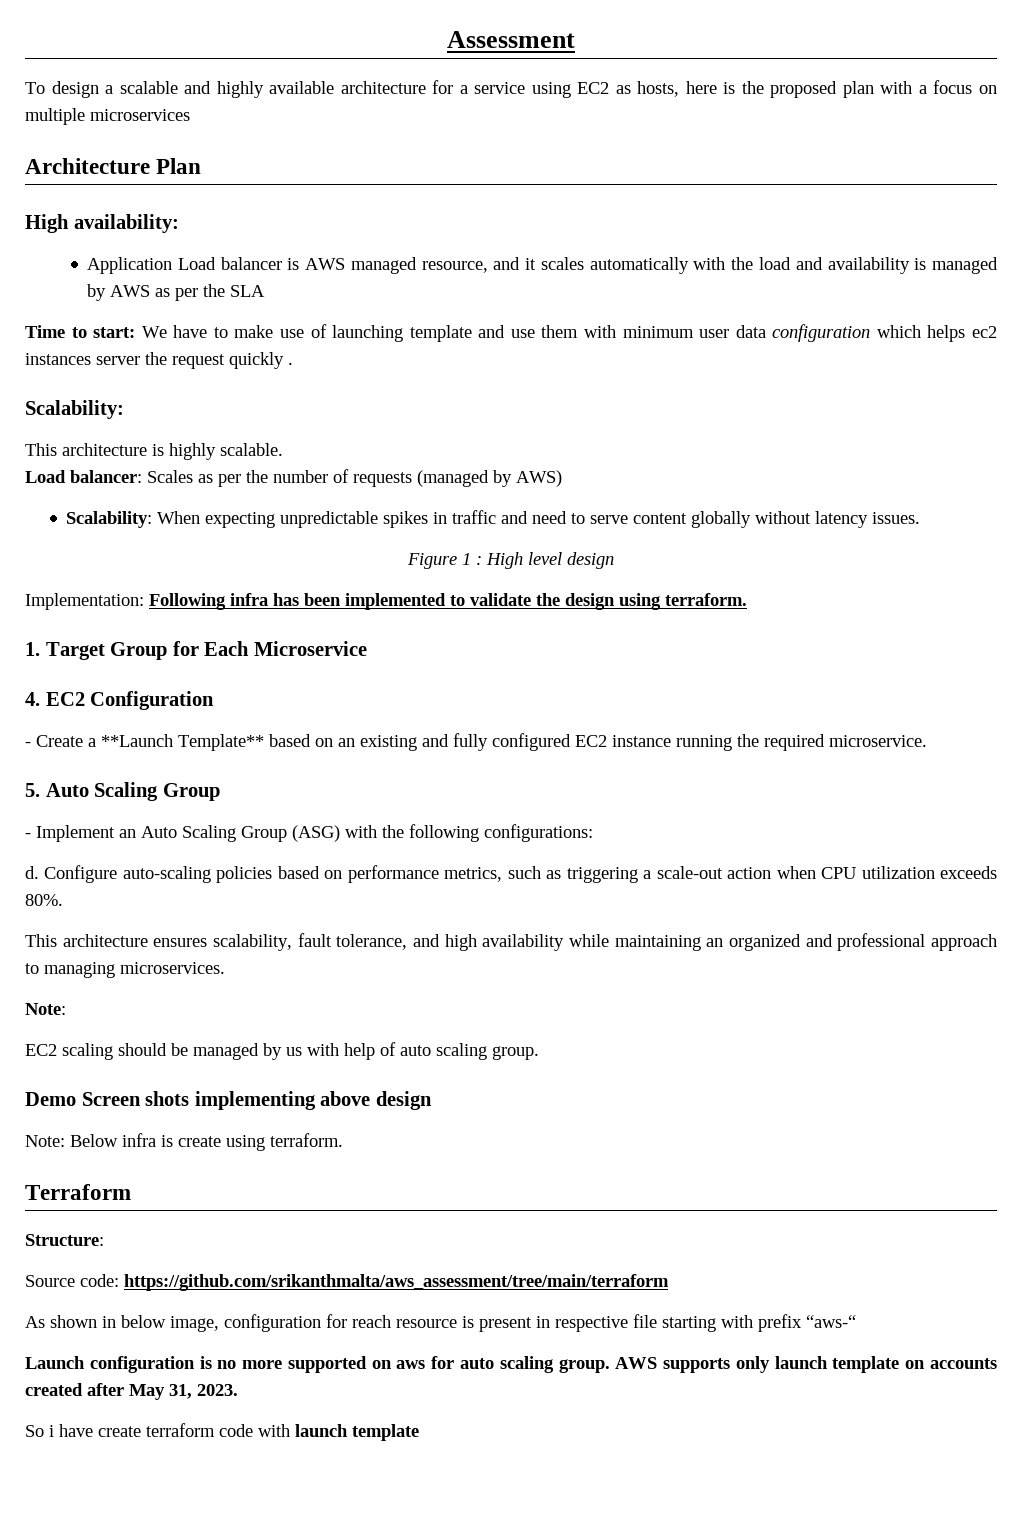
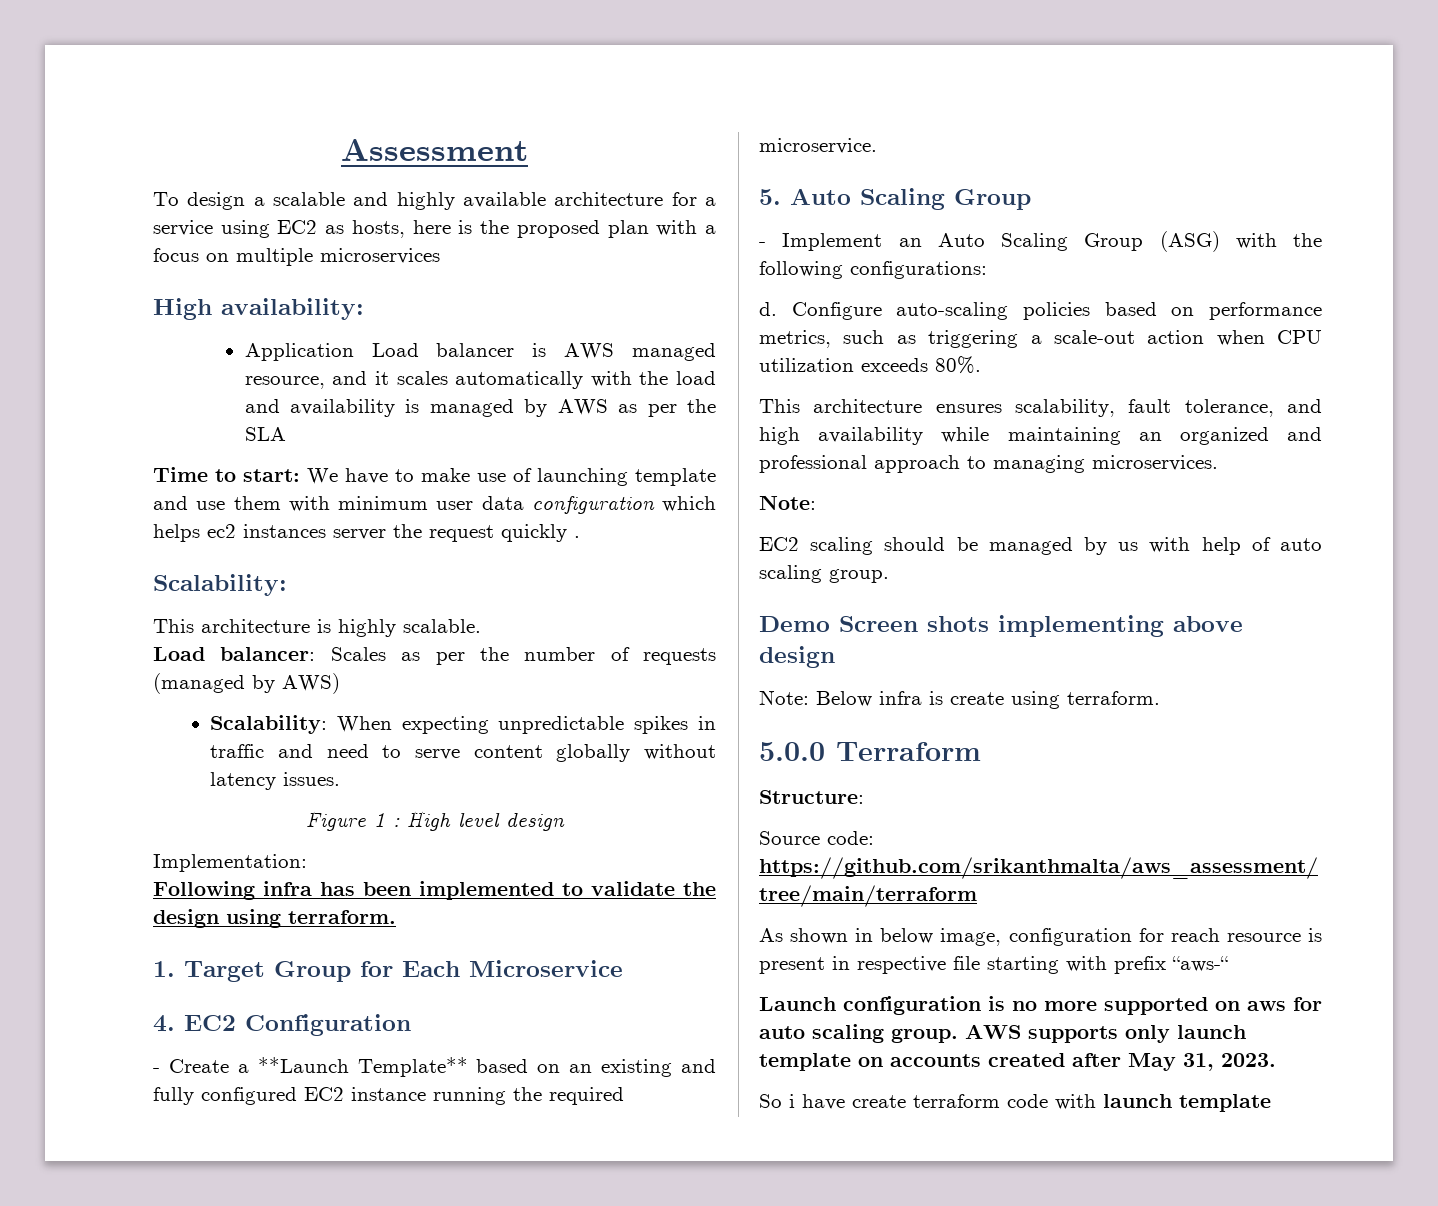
- Architecture Plan
- Implementation: Following infra has been implemented to validate the design using terraform.
+ Implementation:
+ Following infra has been implemented to validate the design using terraform.
- Terraform
+ 5.0.0 Terraform

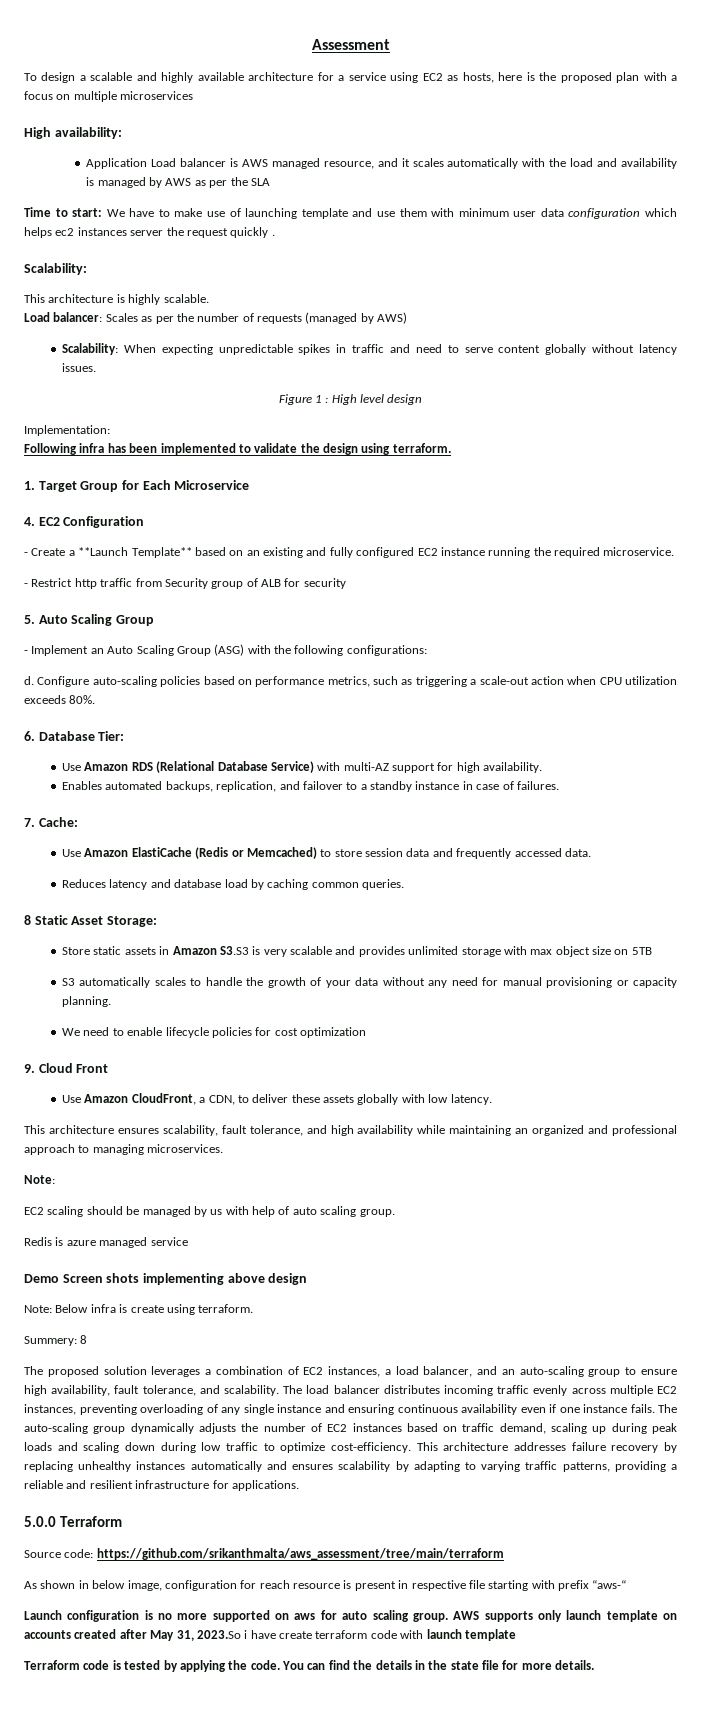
+ - Restrict http traffic from Security group of ALB for security
+ 6. Database Tier:
+ Use Amazon RDS (Relational Database Service) with multi-AZ support for high availability.
+ Enables automated backups, replication, and failover to a standby instance in case of failures.
+ 7. Cache:
+ Use Amazon ElastiCache (Redis or Memcached) to store session data and frequently accessed data.
+ Reduces latency and database load by caching common queries.
+ 8 Static Asset Storage:
+ Store static assets in Amazon S3.S3 is very scalable and provides unlimited storage with max object size on 5TB
+ S3 automatically scales to handle the growth of your data without any need for manual provisioning or capacity planning.
+ We need to enable lifecycle policies for cost optimization
+ 9. Cloud Front
+ Use Amazon CloudFront, a CDN, to deliver these assets globally with low latency.
+ Redis is azure managed service
+ Summery: 8
+ The proposed solution leverages a combination of EC2 instances, a load balancer, and an auto-scaling group to ensure high availability, fault tolerance, and scalability. The load balancer distributes incoming traffic evenly across multiple EC2 instances, preventing overloading of any single instance and ensuring continuous availability even if one instance fails. The auto-scaling group dynamically adjusts the number of EC2 instances based on traffic demand, scaling up during peak loads and scaling down during low traffic to optimize cost-efficiency. This architecture addresses failure recovery by replacing unhealthy instances automatically and ensures scalability by adapting to varying traffic patterns, providing a reliable and resilient infrastructure for applications.
- Structure:
- AWS supports only launch template on accounts created after May 31, 2023.
- So i have create terraform code with launch template
+ AWS supports only launch template on accounts created after May 31, 2023.So i have create terraform code with launch template
+ Terraform code is tested by applying the code. You can find the details in the state file for more details.

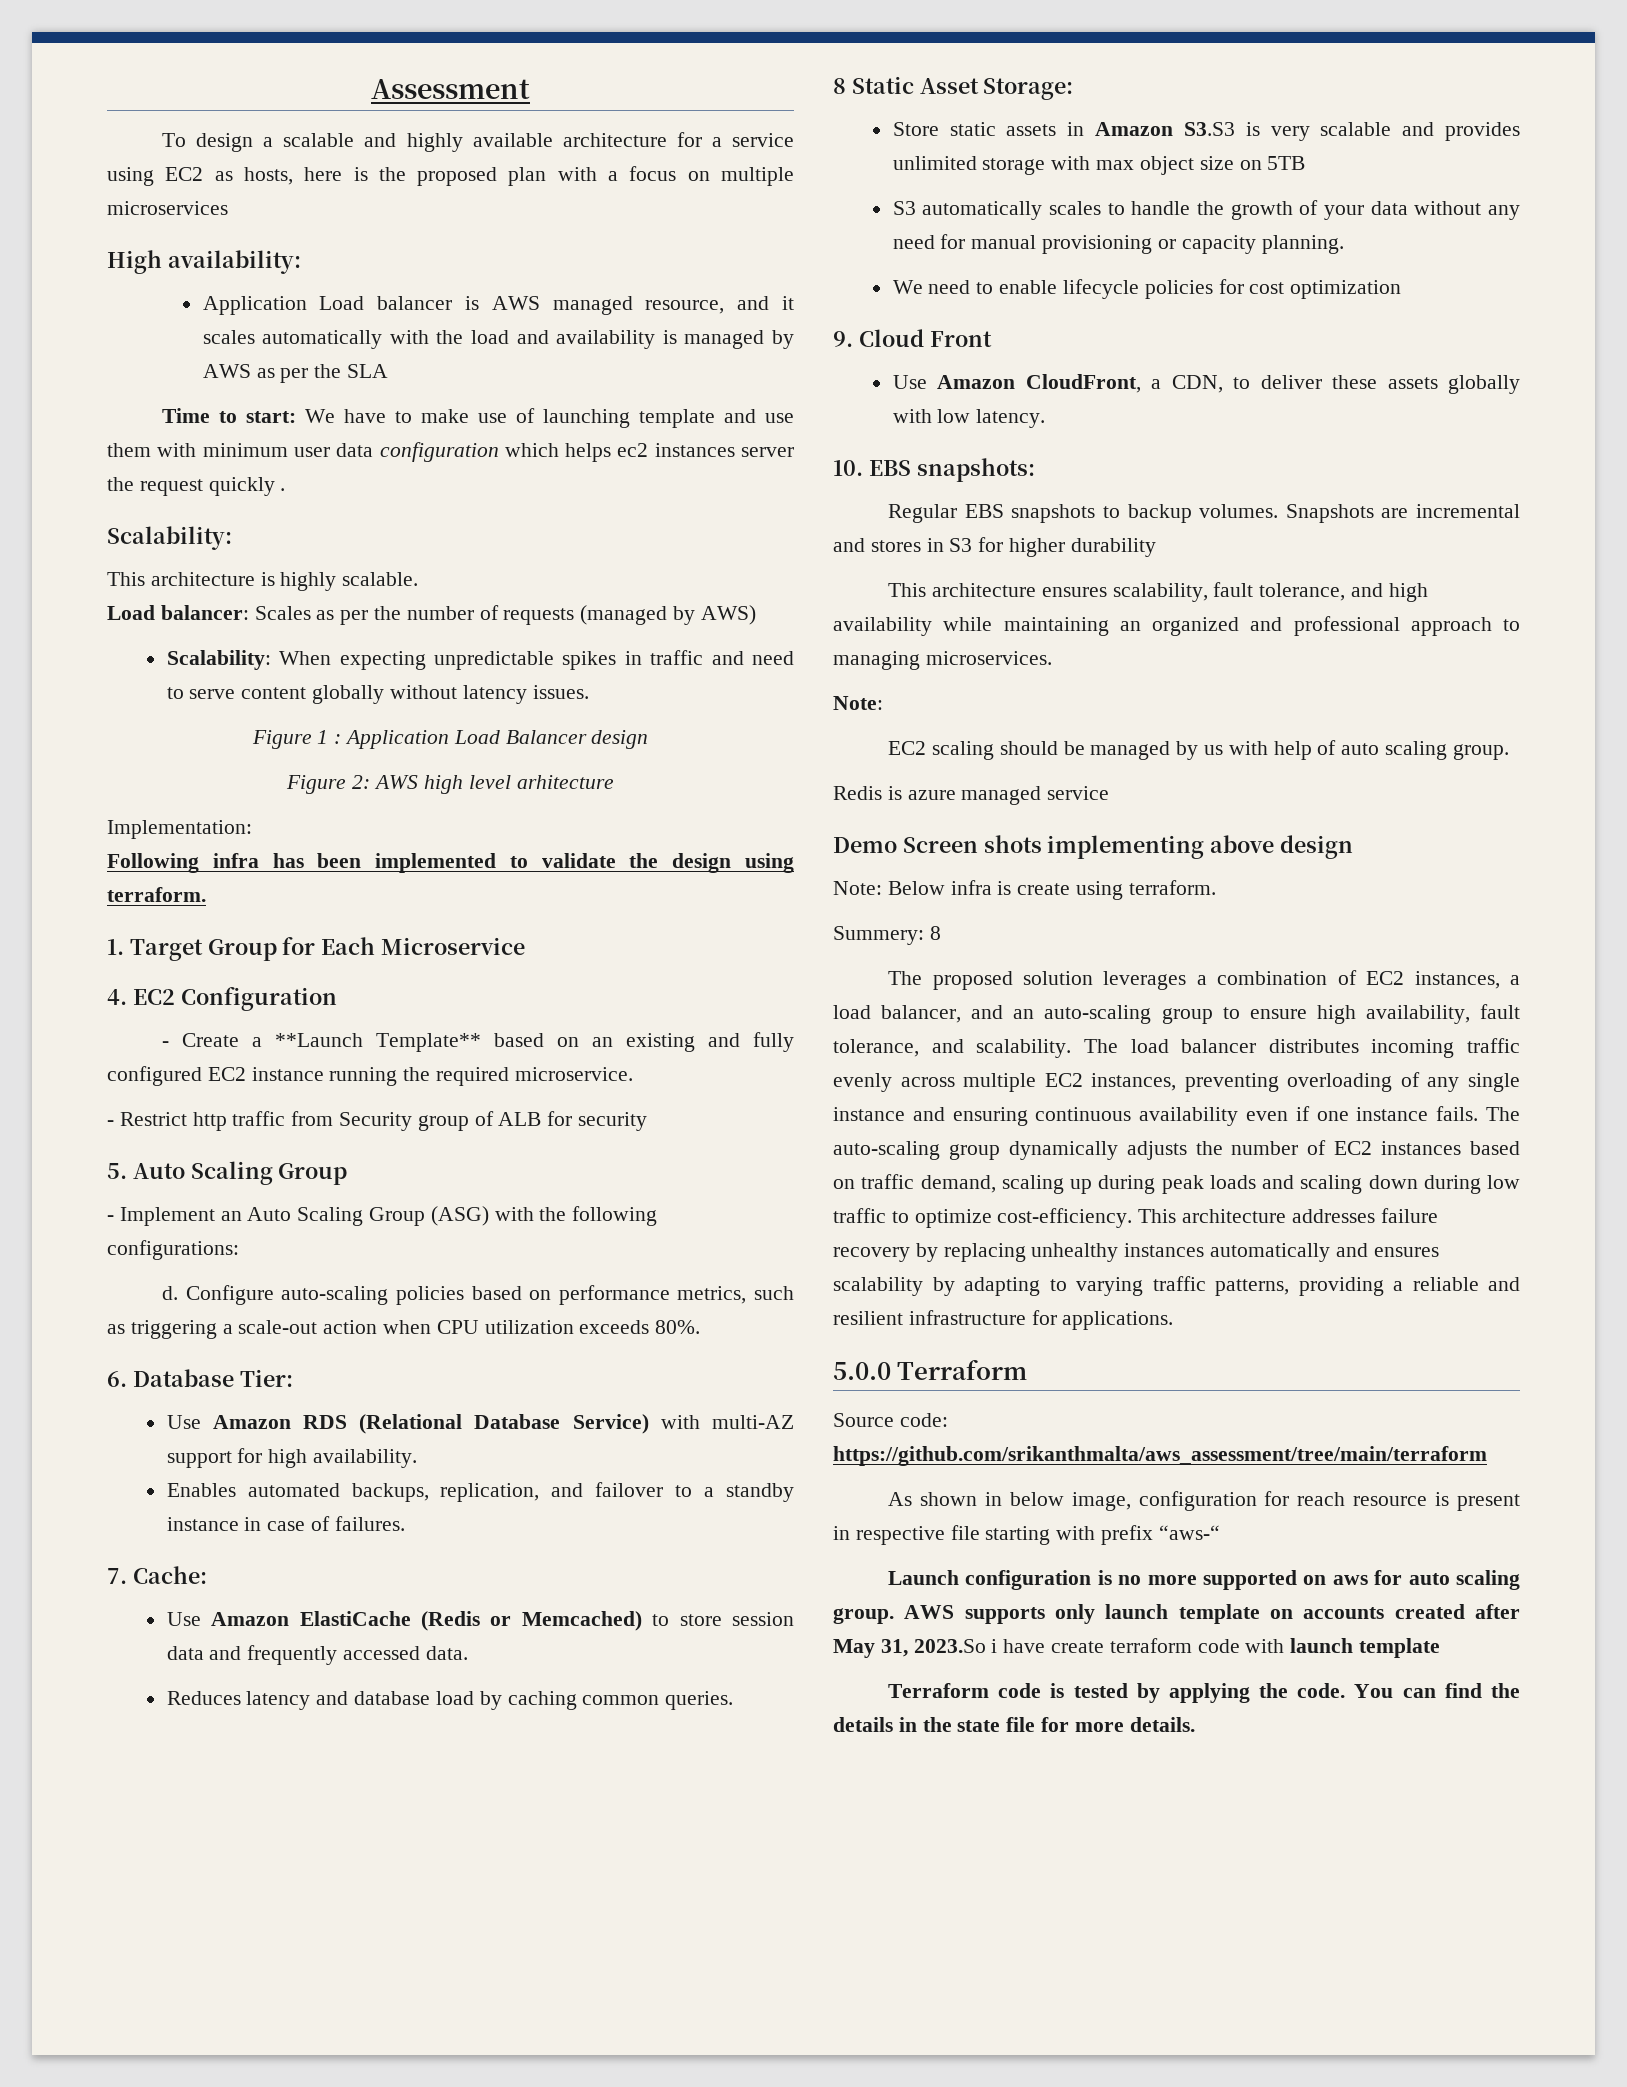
- Figure 1 : High level design
+ Figure 1 : Application Load Balancer design
+ Figure 2: AWS high level arhitecture
+ 10. EBS snapshots:
+ Regular EBS snapshots to backup volumes. Snapshots are incremental and stores in S3 for higher durability

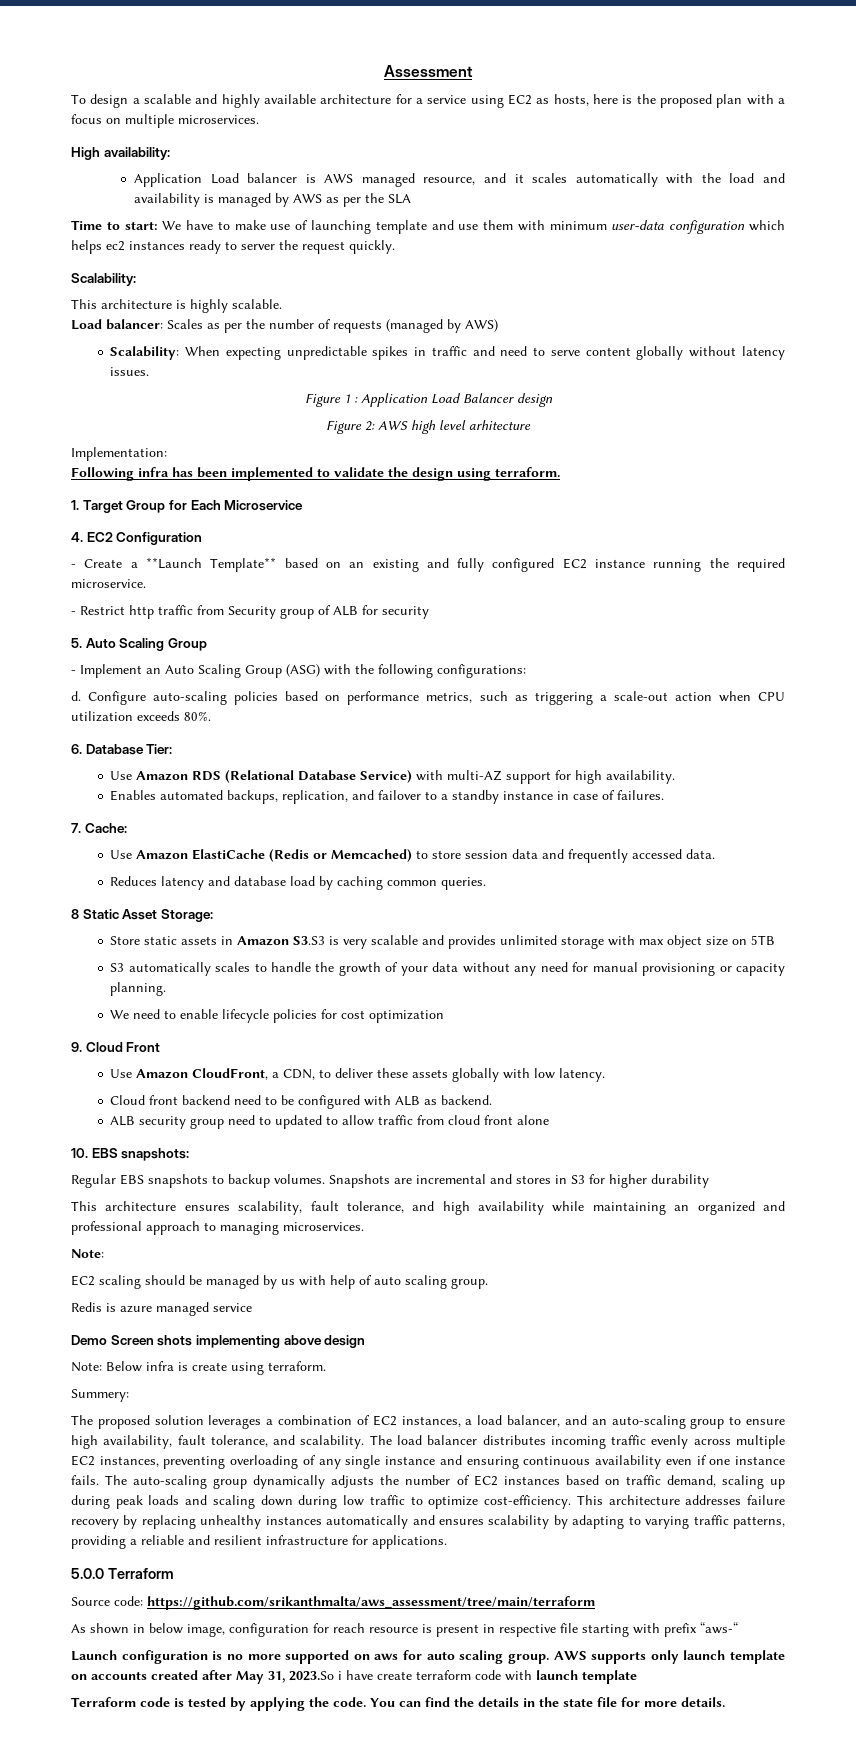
- To design a scalable and highly available architecture for a service using EC2 as hosts, here is the proposed plan with a focus on multiple microservices
+ To design a scalable and highly available architecture for a service using EC2 as hosts, here is the proposed plan with a focus on multiple microservices.
- Time to start: We have to make use of launching template and use them with minimum user data configuration which helps ec2 instances server the request quickly .
+ Time to start: We have to make use of launching template and use them with minimum user-data configuration which helps ec2 instances ready to server the request quickly.
+ Cloud front backend need to be configured with ALB as backend.
+ ALB security group need to updated to allow traffic from cloud front alone
- Summery: 8
+ Summery:

